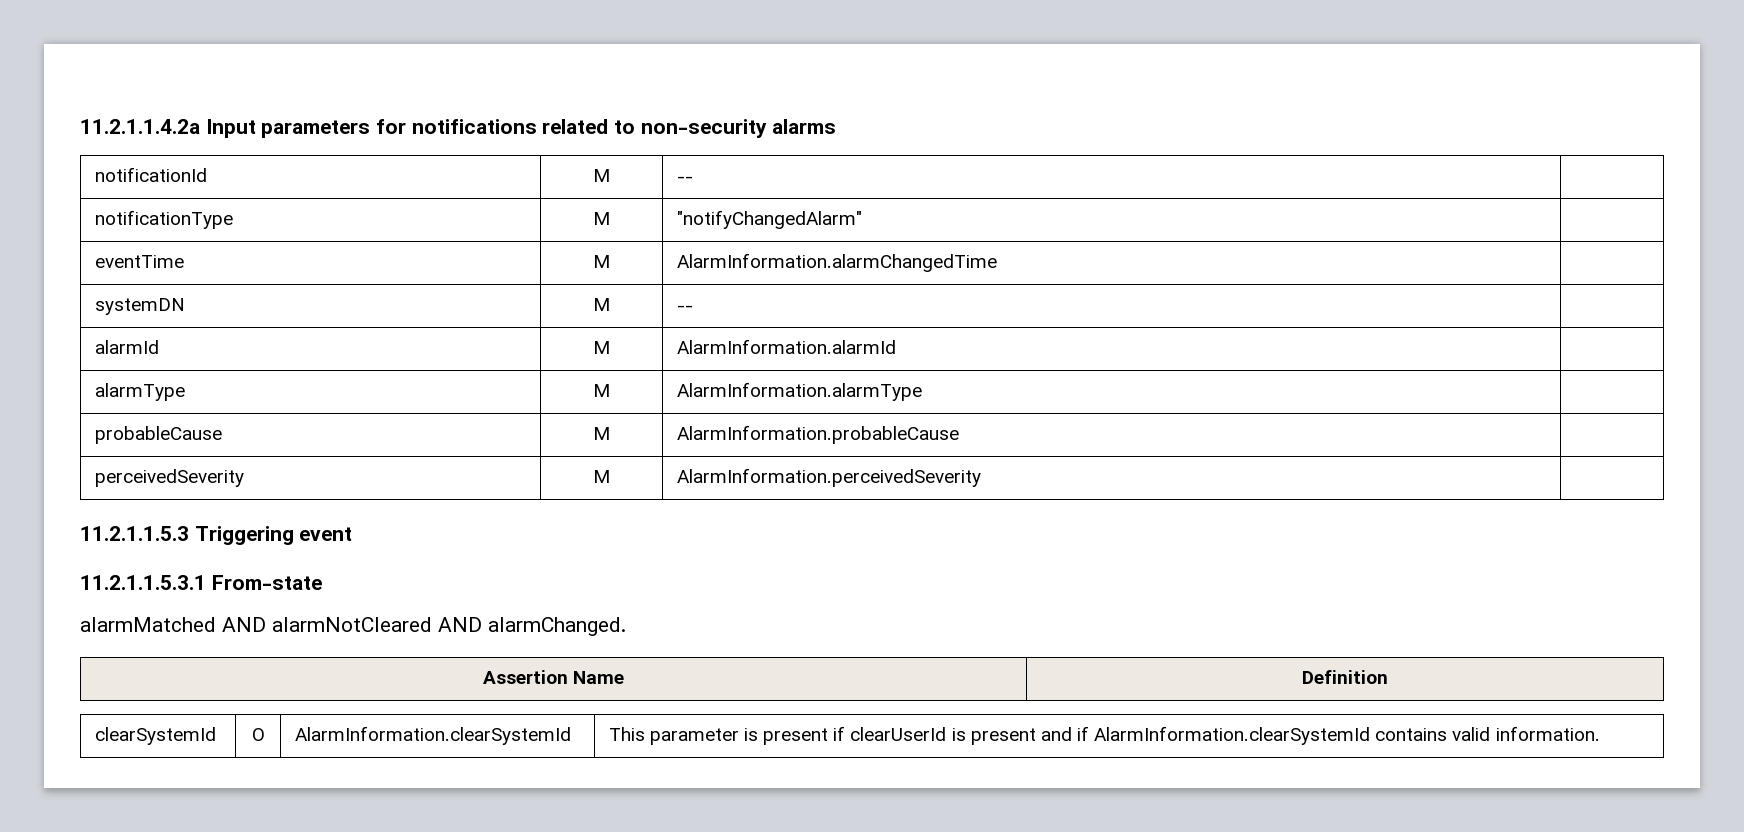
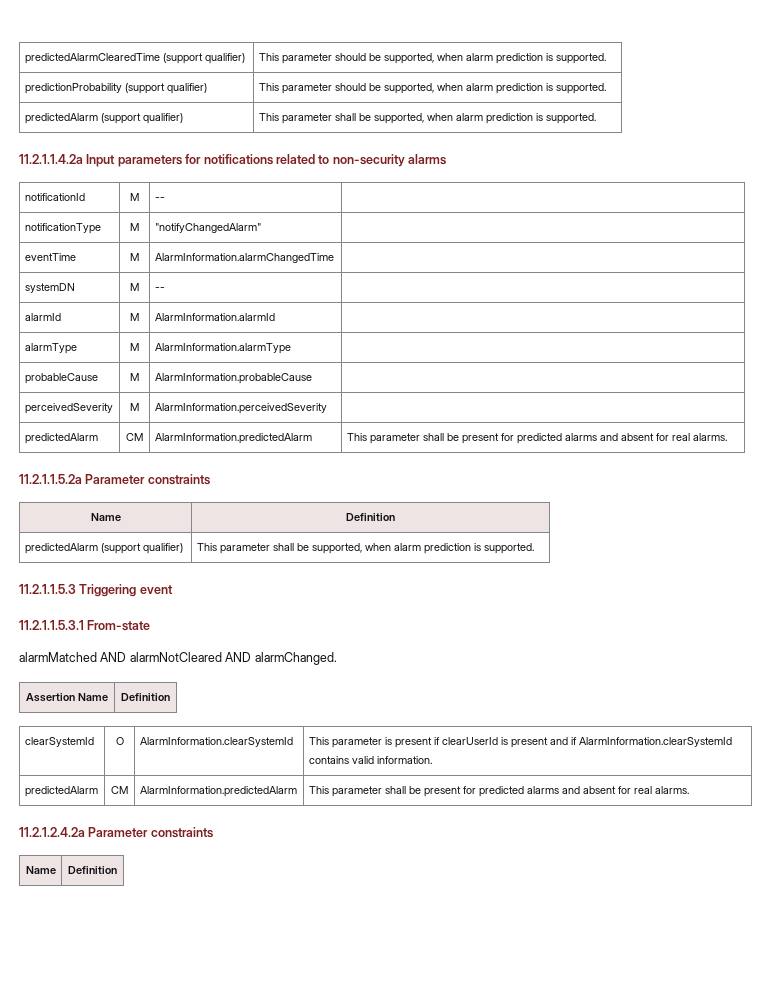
+ predictedAlarmClearedTime (support qualifier) | This parameter should be supported, when alarm prediction is supported.
+ predictionProbability (support qualifier) | This parameter should be supported, when alarm prediction is supported.
+ predictedAlarm (support qualifier) | This parameter shall be supported, when alarm prediction is supported.
  perceivedSeverity | M | AlarmInformation.perceivedSeverity |
+ predictedAlarm | CM | AlarmInformation.predictedAlarm | This parameter shall be present for predicted alarms and absent for real alarms.
+ 11.2.1.1.5.2a Parameter constraints
+ Name | Definition
+ predictedAlarm (support qualifier) | This parameter shall be supported, when alarm prediction is supported.
  clearSystemId | O | AlarmInformation.clearSystemId | This parameter is present if clearUserId is present and if AlarmInformation.clearSystemId contains valid information.
+ predictedAlarm | CM | AlarmInformation.predictedAlarm | This parameter shall be present for predicted alarms and absent for real alarms.
+ 11.2.1.2.4.2a Parameter constraints
+ Name | Definition

